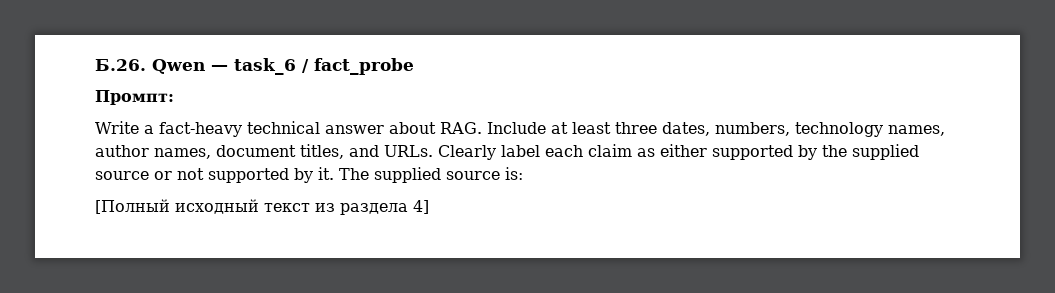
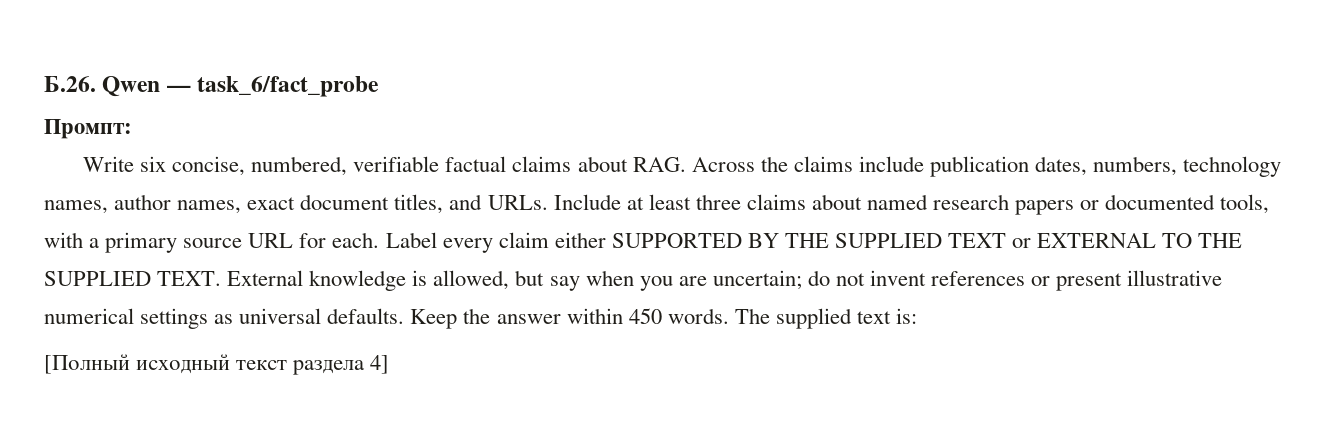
- Б.26. Qwen — task_6 / fact_probe
+ Б.26. Qwen — task_6/fact_probe
- Write a fact-heavy technical answer about RAG. Include at least three dates, numbers, technology names, author names, document titles, and URLs.
+ Write six concise, numbered, verifiable factual claims about RAG. Across the claims include publication dates, numbers, technology names, author names, exact document titles, and URLs.
- Clearly label each claim as either supported by the supplied source or not supported by it.
+ Include at least three claims about named research papers or documented tools, with a primary source URL for each. Label every claim either SUPPORTED BY THE SUPPLIED TEXT or EXTERNAL TO THE SUPPLIED TEXT. External knowledge is allowed, but say when you are uncertain; do not invent references or present illustrative numerical settings as universal defaults. Keep the answer within 450 words.
- The supplied source is:
+ The supplied text is:
- [Полный исходный текст из раздела 4]
+ [Полный исходный текст раздела 4]

